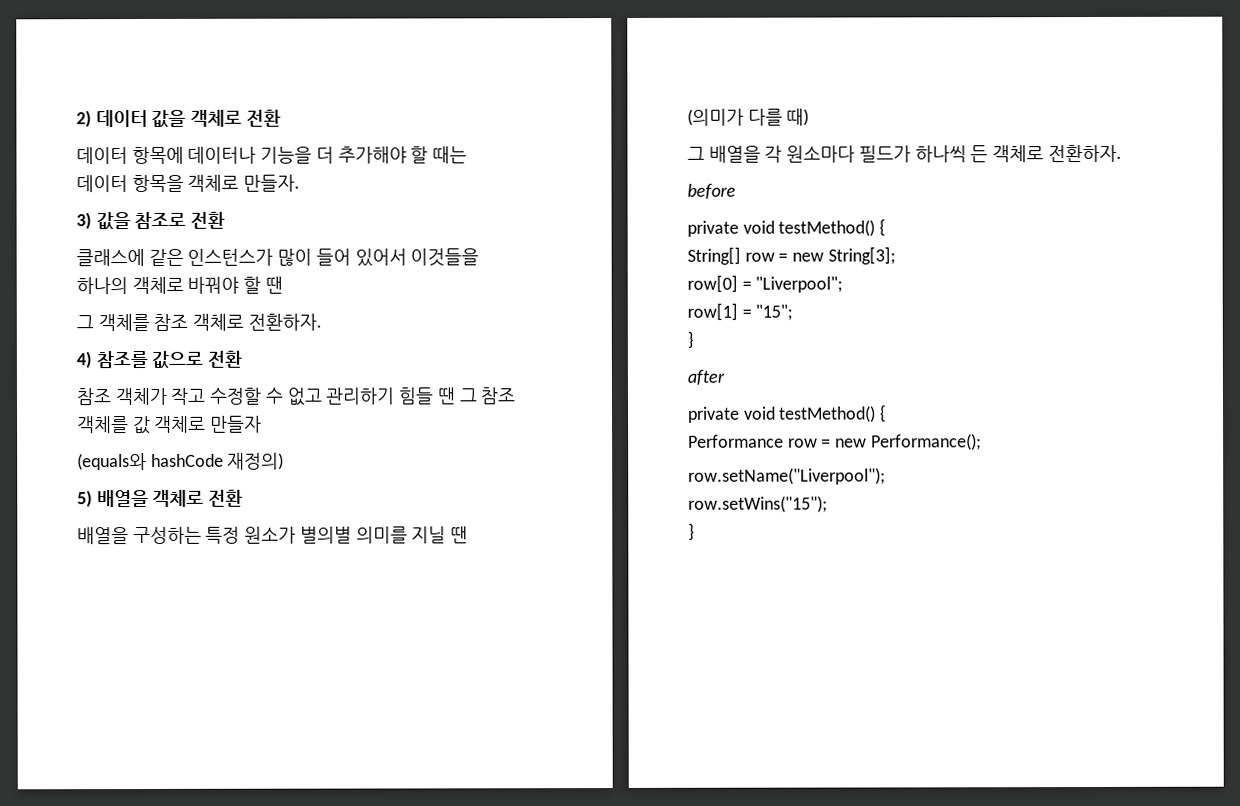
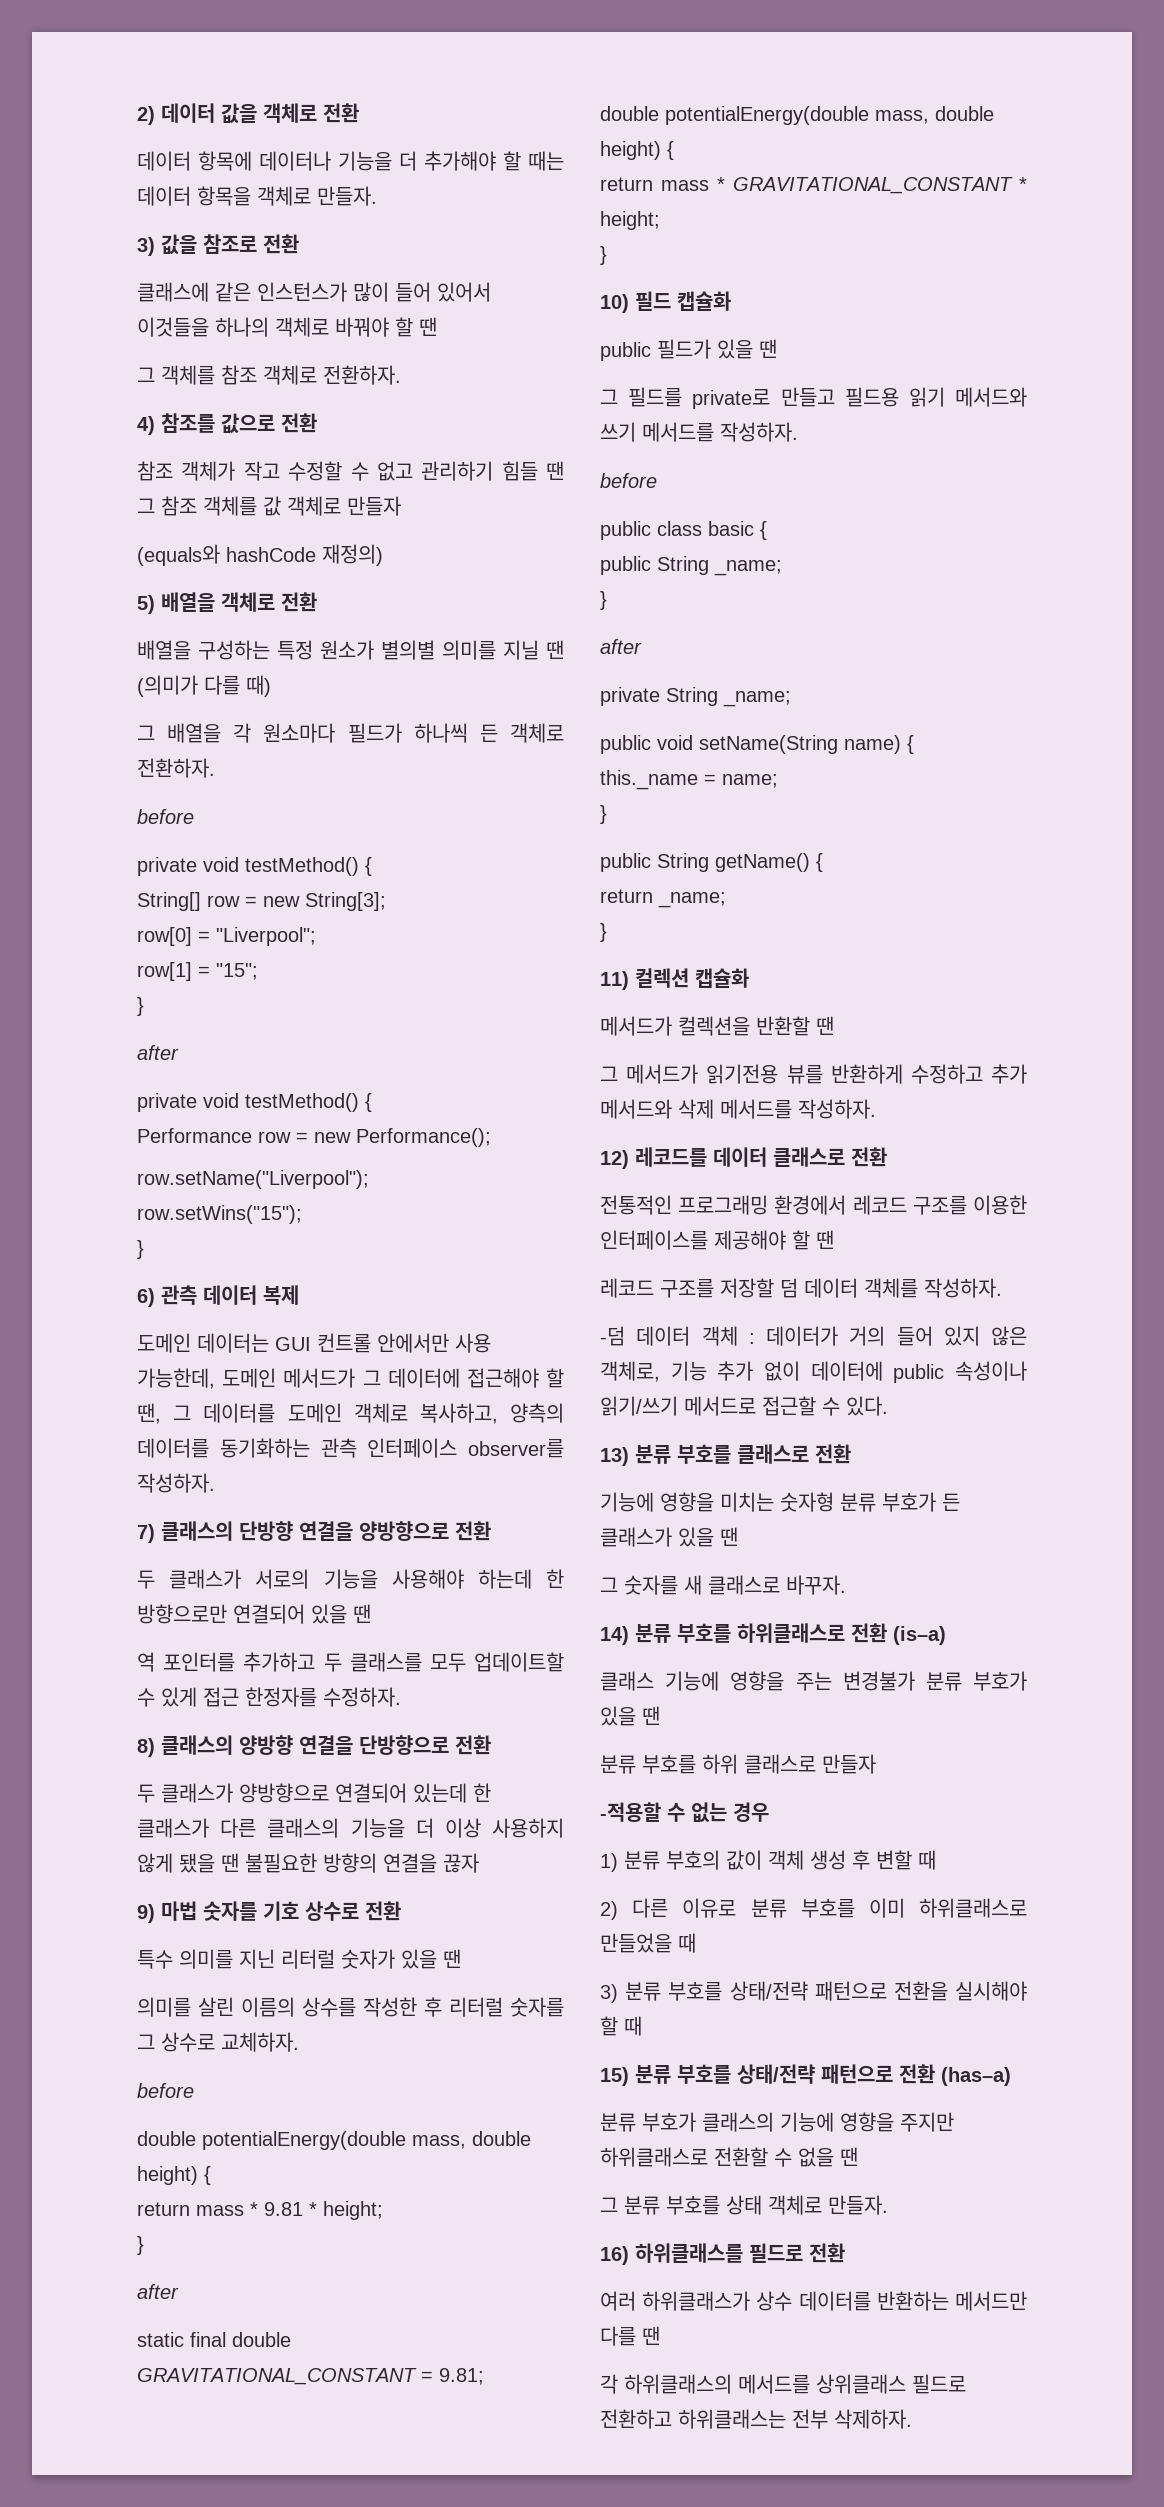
+ 6) 관측 데이터 복제
+ 도메인 데이터는 GUI 컨트롤 안에서만 사용 가능한데, 도메인 메서드가 그 데이터에 접근해야 할 땐, 그 데이터를 도메인 객체로 복사하고, 양측의 데이터를 동기화하는 관측 인터페이스 observer를 작성하자.
+ 7) 클래스의 단방향 연결을 양방향으로 전환
+ 두 클래스가 서로의 기능을 사용해야 하는데 한 방향으로만 연결되어 있을 땐
+ 역 포인터를 추가하고 두 클래스를 모두 업데이트할 수 있게 접근 한정자를 수정하자.
+ 8) 클래스의 양방향 연결을 단방향으로 전환
+ 두 클래스가 양방향으로 연결되어 있는데 한 클래스가 다른 클래스의 기능을 더 이상 사용하지 않게 됐을 땐 불필요한 방향의 연결을 끊자
+ 9) 마법 숫자를 기호 상수로 전환
+ 특수 의미를 지닌 리터럴 숫자가 있을 땐
+ 의미를 살린 이름의 상수를 작성한 후 리터럴 숫자를 그 상수로 교체하자.
+ before
+ double potentialEnergy(double mass, double height) {
+ return mass * 9.81 * height;
+ }
+ after
+ static final double GRAVITATIONAL_CONSTANT = 9.81;
+ double potentialEnergy(double mass, double height) {
+ return mass * GRAVITATIONAL_CONSTANT * height;
+ }
+ 10) 필드 캡슐화
+ public 필드가 있을 땐
+ 그 필드를 private로 만들고 필드용 읽기 메서드와 쓰기 메서드를 작성하자.
+ before
+ public class basic {
+ public String _name;
+ }
+ after
+ private String _name;
+ public void setName(String name) {
+ this._name = name;
+ }
+ public String getName() {
+ return _name;
+ }
+ 11) 컬렉션 캡슐화
+ 메서드가 컬렉션을 반환할 땐
+ 그 메서드가 읽기전용 뷰를 반환하게 수정하고 추가 메서드와 삭제 메서드를 작성하자.
+ 12) 레코드를 데이터 클래스로 전환
+ 전통적인 프로그래밍 환경에서 레코드 구조를 이용한 인터페이스를 제공해야 할 땐
+ 레코드 구조를 저장할 덤 데이터 객체를 작성하자.
+ -덤 데이터 객체 : 데이터가 거의 들어 있지 않은 객체로, 기능 추가 없이 데이터에 public 속성이나 읽기/쓰기 메서드로 접근할 수 있다.
+ 13) 분류 부호를 클래스로 전환
+ 기능에 영향을 미치는 숫자형 분류 부호가 든 클래스가 있을 땐
+ 그 숫자를 새 클래스로 바꾸자.
+ 14) 분류 부호를 하위클래스로 전환 (is–a)
+ 클래스 기능에 영향을 주는 변경불가 분류 부호가 있을 땐
+ 분류 부호를 하위 클래스로 만들자
+ -적용할 수 없는 경우
+ 1) 분류 부호의 값이 객체 생성 후 변할 때
+ 2) 다른 이유로 분류 부호를 이미 하위클래스로 만들었을 때
+ 3) 분류 부호를 상태/전략 패턴으로 전환을 실시해야 할 때
+ 15) 분류 부호를 상태/전략 패턴으로 전환 (has–a)
+ 분류 부호가 클래스의 기능에 영향을 주지만 하위클래스로 전환할 수 없을 땐
+ 그 분류 부호를 상태 객체로 만들자.
+ 16) 하위클래스를 필드로 전환
+ 여러 하위클래스가 상수 데이터를 반환하는 메서드만 다를 땐
+ 각 하위클래스의 메서드를 상위클래스 필드로 전환하고 하위클래스는 전부 삭제하자.

